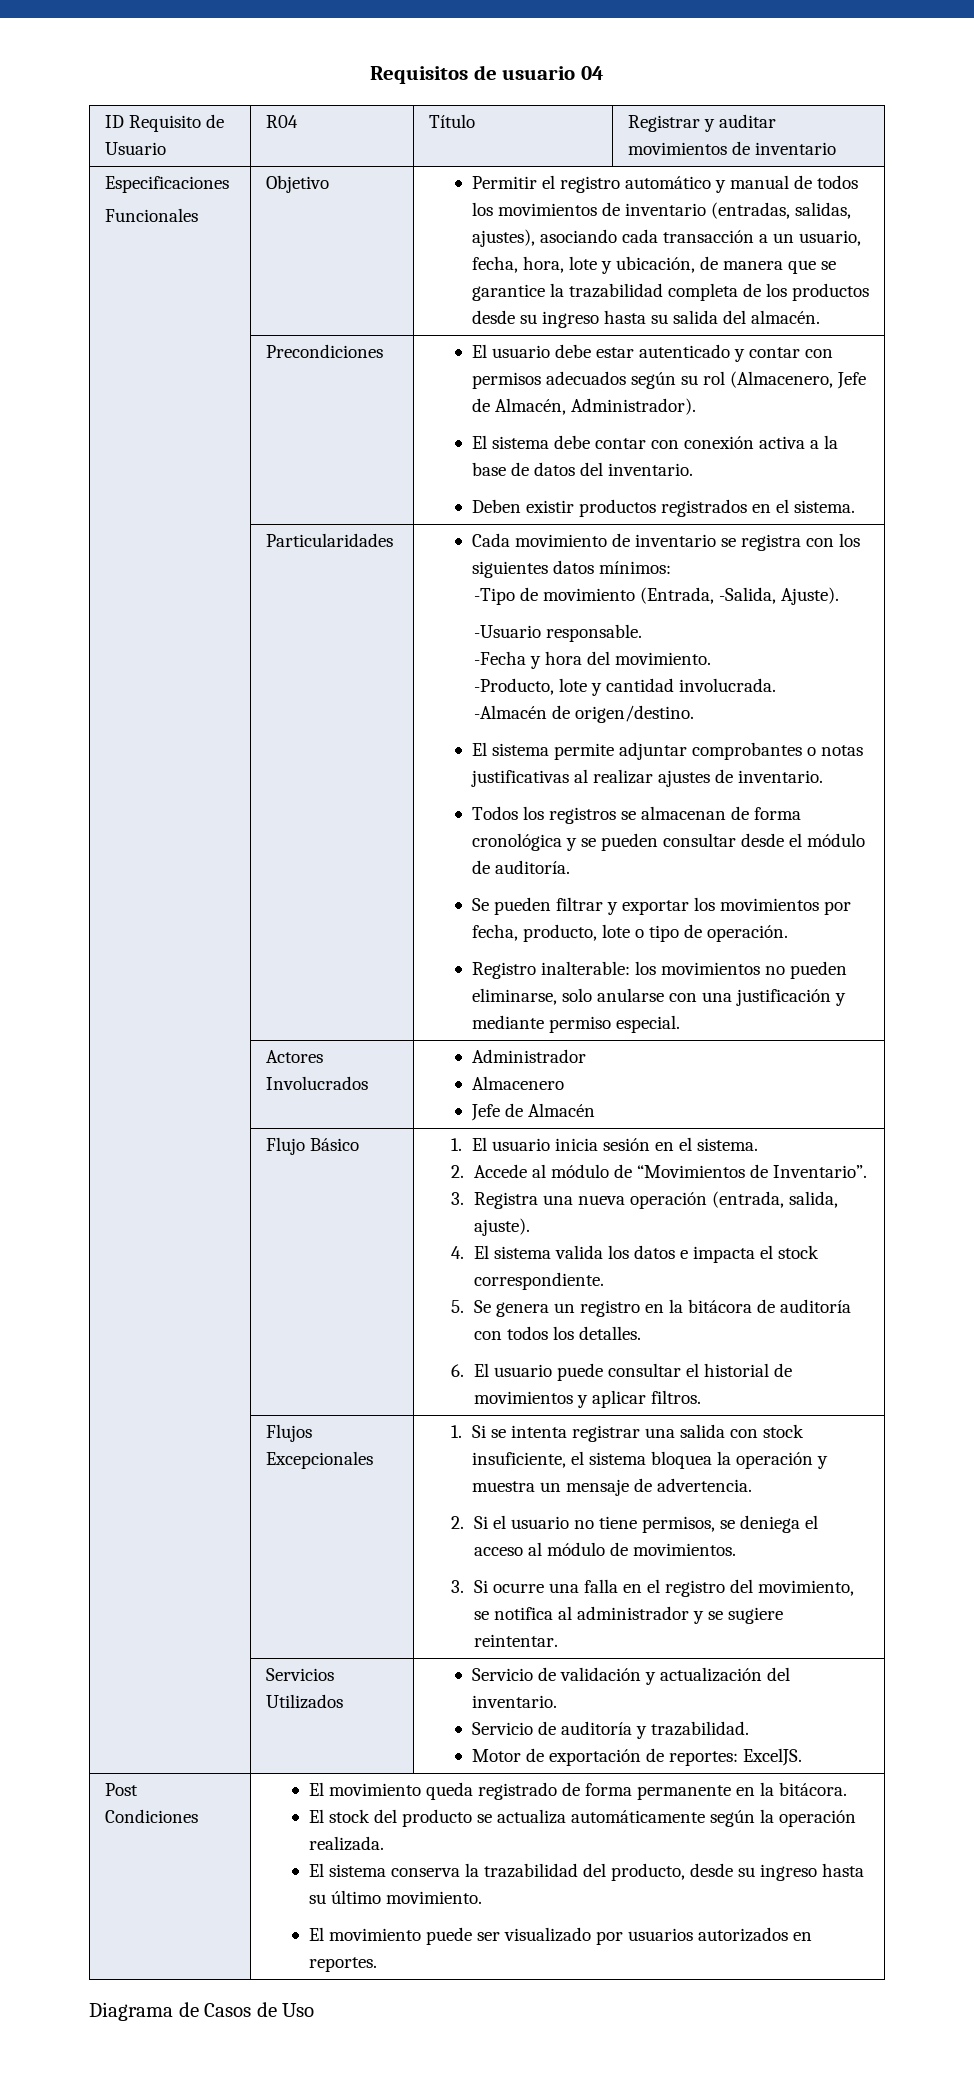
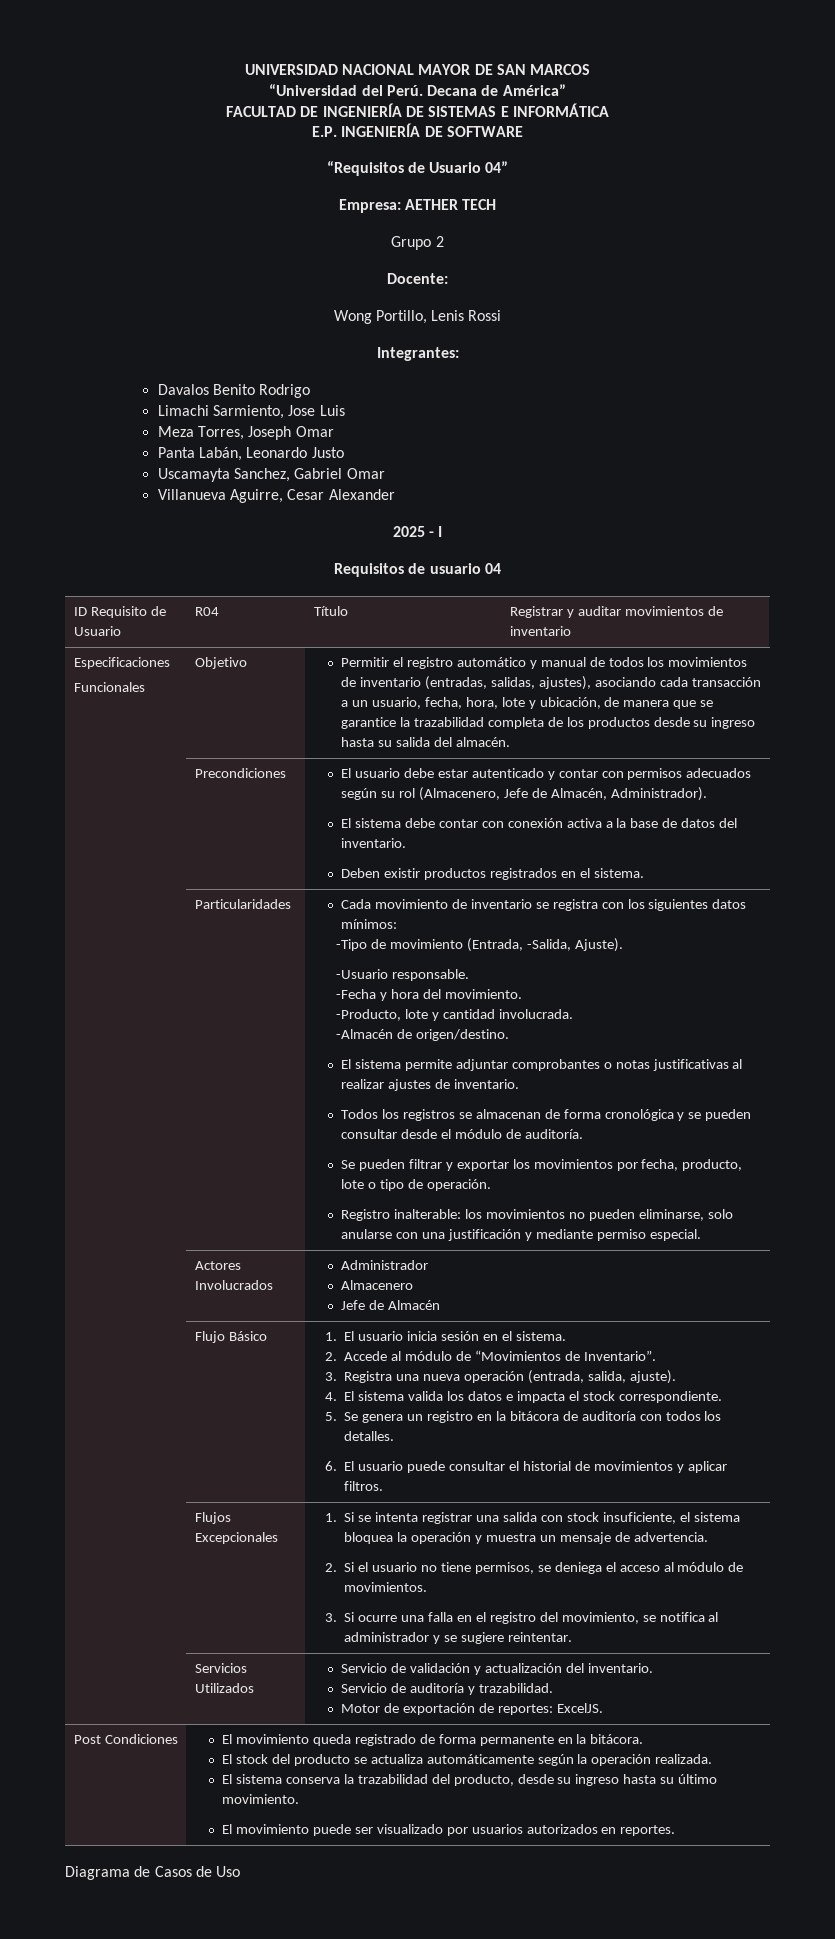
+ UNIVERSIDAD NACIONAL MAYOR DE SAN MARCOS
+ “Universidad del Perú. Decana de América”
+ FACULTAD DE INGENIERÍA DE SISTEMAS E INFORMÁTICA
+ E.P. INGENIERÍA DE SOFTWARE
+ “Requisitos de Usuario 04”
+ Empresa: AETHER TECH
+ Grupo 2
+ Docente:
+ Wong Portillo, Lenis Rossi
+ Integrantes:
+ Davalos Benito Rodrigo
+ Limachi Sarmiento, Jose Luis
+ Meza Torres, Joseph Omar
+ Panta Labán, Leonardo Justo
+ Uscamayta Sanchez, Gabriel Omar
+ Villanueva Aguirre, Cesar Alexander
+ 2025 - I

